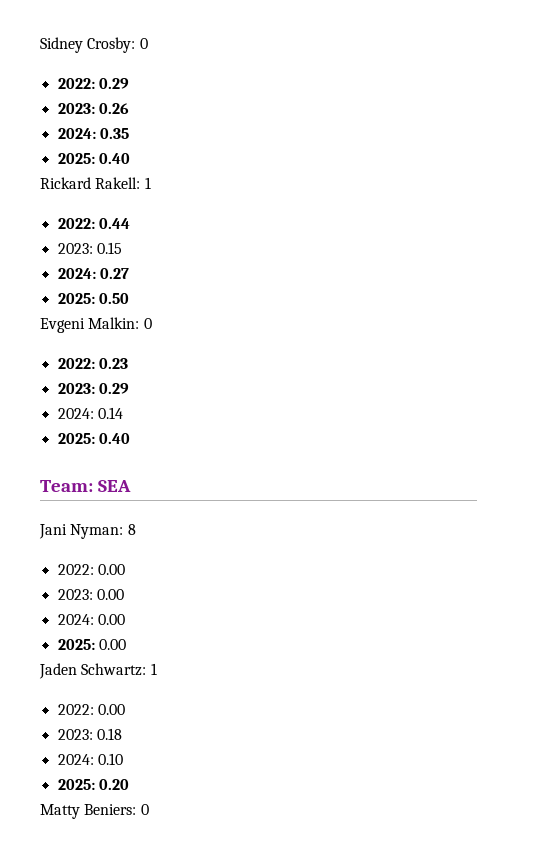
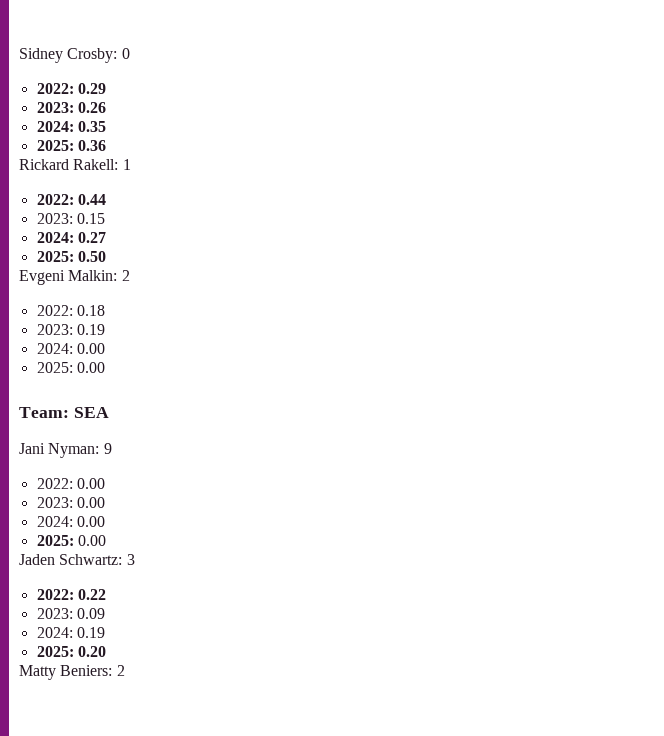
  2024: 0.35
- 2025: 0.40
+ 2025: 0.36
- Evgeni Malkin: 0
- 2022: 0.23
- 2023: 0.29
- 2024: 0.14
- 2025: 0.40
+ Evgeni Malkin: 2
+ 2022: 0.18
+ 2023: 0.19
+ 2024: 0.00
+ 2025: 0.00
- Jani Nyman: 8
+ Jani Nyman: 9
- Jaden Schwartz: 1
- 2022: 0.00
- 2023: 0.18
- 2024: 0.10
+ Jaden Schwartz: 3
+ 2022: 0.22
+ 2023: 0.09
+ 2024: 0.19
- Matty Beniers: 0
+ Matty Beniers: 2

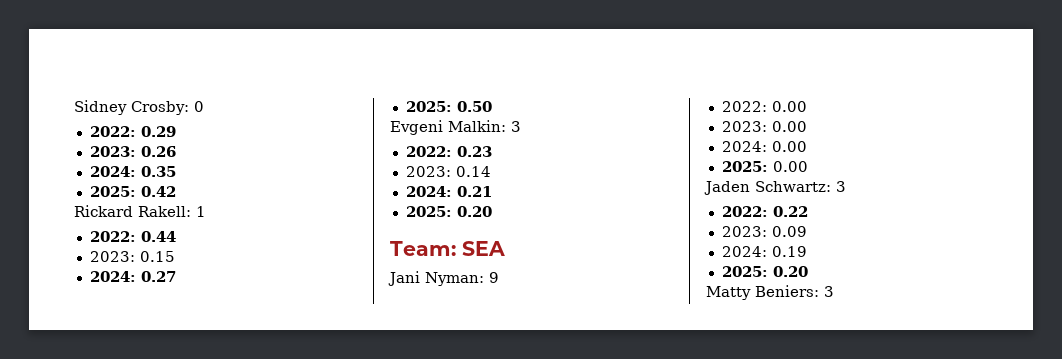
- 2025: 0.36
+ 2025: 0.42
- Evgeni Malkin: 2
- 2022: 0.18
- 2023: 0.19
- 2024: 0.00
- 2025: 0.00
+ Evgeni Malkin: 3
+ 2022: 0.23
+ 2023: 0.14
+ 2024: 0.21
+ 2025: 0.20
- Matty Beniers: 2
+ Matty Beniers: 3

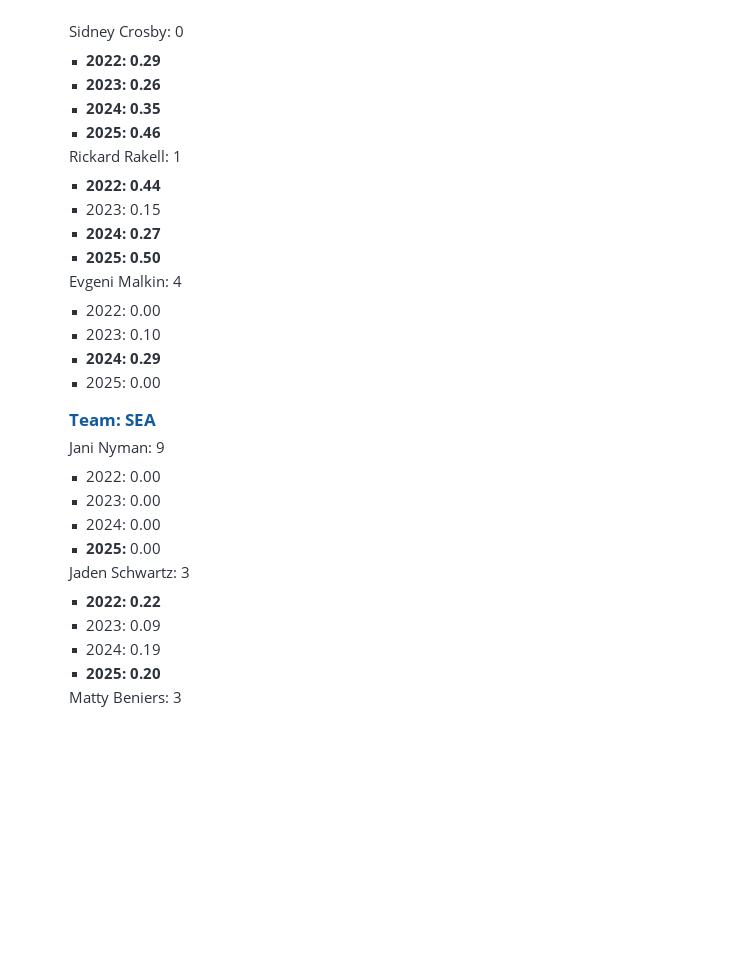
- 2025: 0.42
+ 2025: 0.46
- Evgeni Malkin: 3
- 2022: 0.23
- 2023: 0.14
- 2024: 0.21
- 2025: 0.20
+ Evgeni Malkin: 4
+ 2022: 0.00
+ 2023: 0.10
+ 2024: 0.29
+ 2025: 0.00

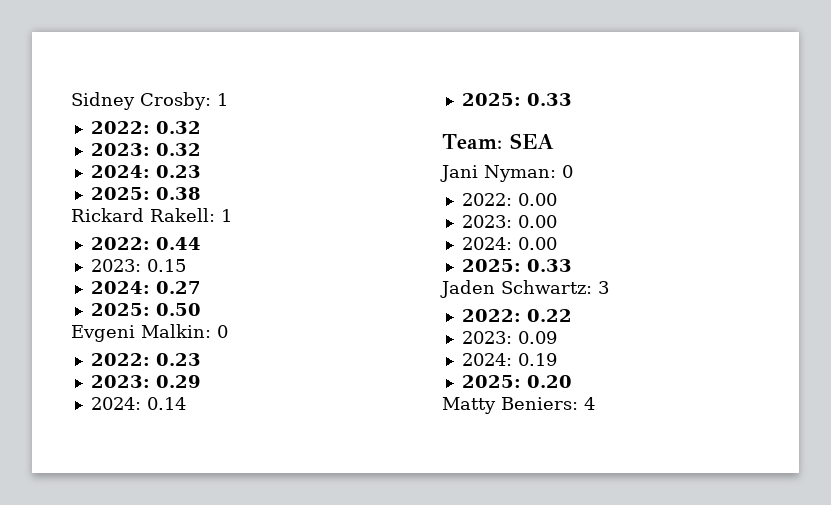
- Sidney Crosby: 0
- 2022: 0.29
- 2023: 0.26
- 2024: 0.35
- 2025: 0.46
+ Sidney Crosby: 1
+ 2022: 0.32
+ 2023: 0.32
+ 2024: 0.23
+ 2025: 0.38
- Evgeni Malkin: 4
- 2022: 0.00
- 2023: 0.10
- 2024: 0.29
- 2025: 0.00
+ Evgeni Malkin: 0
+ 2022: 0.23
+ 2023: 0.29
+ 2024: 0.14
+ 2025: 0.33
- Jani Nyman: 9
+ Jani Nyman: 0
  2024: 0.00
- 2025: 0.00
+ 2025: 0.33
- Matty Beniers: 3
+ Matty Beniers: 4

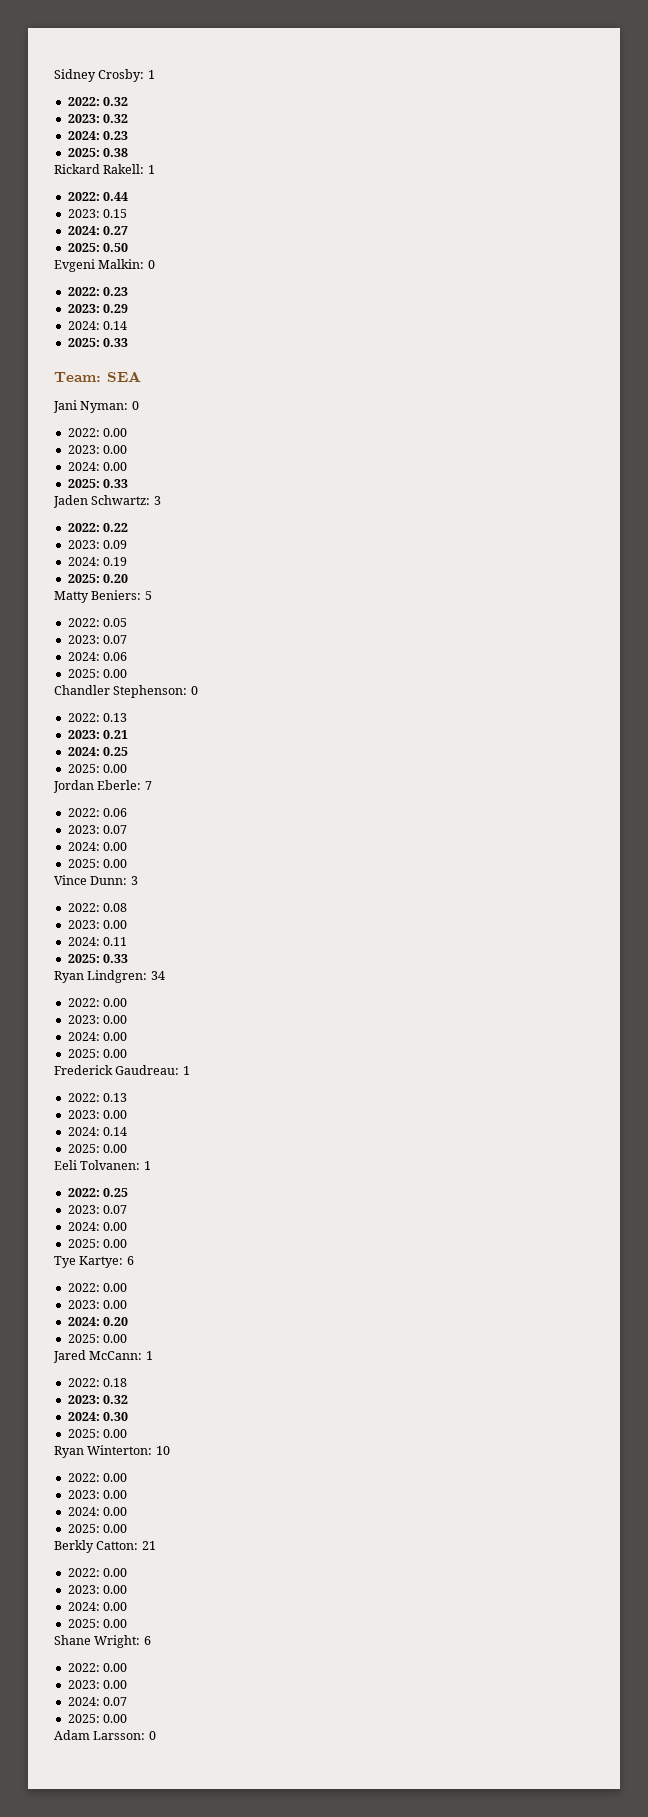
- Matty Beniers: 4
+ Matty Beniers: 5
+ 2022: 0.05
+ 2023: 0.07
+ 2024: 0.06
+ 2025: 0.00
+ Chandler Stephenson: 0
+ 2022: 0.13
+ 2023: 0.21
+ 2024: 0.25
+ 2025: 0.00
+ Jordan Eberle: 7
+ 2022: 0.06
+ 2023: 0.07
+ 2024: 0.00
+ 2025: 0.00
+ Vince Dunn: 3
+ 2022: 0.08
+ 2023: 0.00
+ 2024: 0.11
+ 2025: 0.33
+ Ryan Lindgren: 34
+ 2022: 0.00
+ 2023: 0.00
+ 2024: 0.00
+ 2025: 0.00
+ Frederick Gaudreau: 1
+ 2022: 0.13
+ 2023: 0.00
+ 2024: 0.14
+ 2025: 0.00
+ Eeli Tolvanen: 1
+ 2022: 0.25
+ 2023: 0.07
+ 2024: 0.00
+ 2025: 0.00
+ Tye Kartye: 6
+ 2022: 0.00
+ 2023: 0.00
+ 2024: 0.20
+ 2025: 0.00
+ Jared McCann: 1
+ 2022: 0.18
+ 2023: 0.32
+ 2024: 0.30
+ 2025: 0.00
+ Ryan Winterton: 10
+ 2022: 0.00
+ 2023: 0.00
+ 2024: 0.00
+ 2025: 0.00
+ Berkly Catton: 21
+ 2022: 0.00
+ 2023: 0.00
+ 2024: 0.00
+ 2025: 0.00
+ Shane Wright: 6
+ 2022: 0.00
+ 2023: 0.00
+ 2024: 0.07
+ 2025: 0.00
+ Adam Larsson: 0

